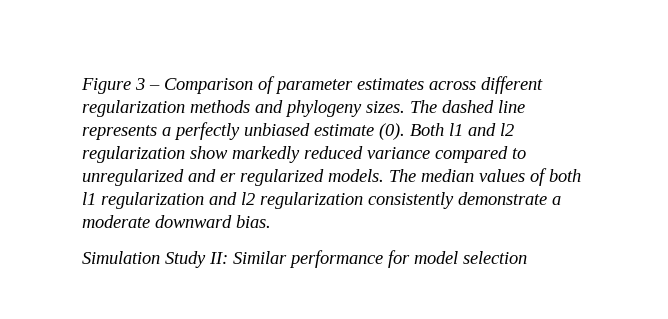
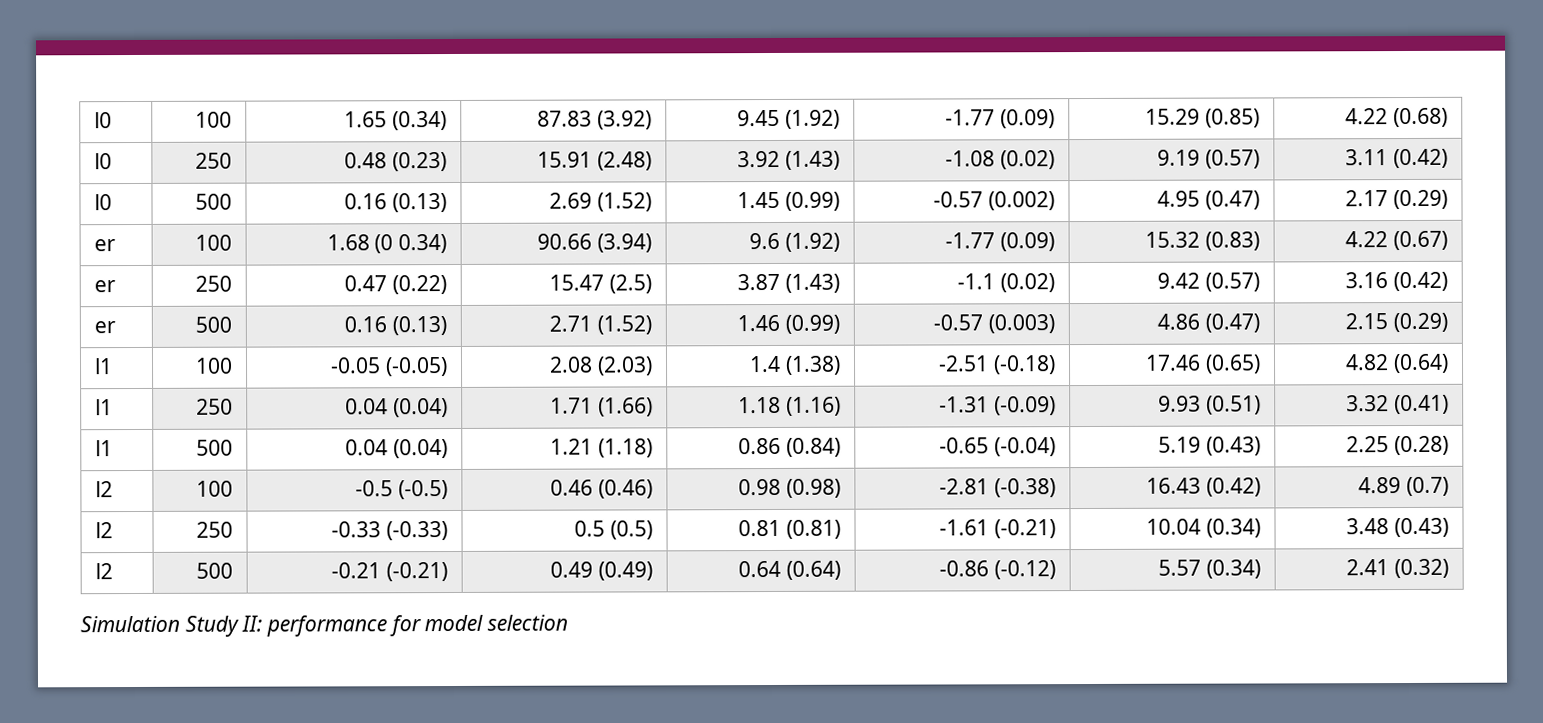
- Figure 3 – Comparison of parameter estimates across different regularization methods and phylogeny sizes. The dashed line represents a perfectly unbiased estimate (0). Both l1 and l2 regularization show markedly reduced variance compared to unregularized and er regularized models. The median values of both l1 regularization and l2 regularization consistently demonstrate a moderate downward bias.
+ l0 | 100 | 1.65 (0.34) | 87.83 (3.92) | 9.45 (1.92) | -1.77 (0.09) | 15.29 (0.85) | 4.22 (0.68)
+ l0 | 250 | 0.48 (0.23) | 15.91 (2.48) | 3.92 (1.43) | -1.08 (0.02) | 9.19 (0.57) | 3.11 (0.42)
+ l0 | 500 | 0.16 (0.13) | 2.69 (1.52) | 1.45 (0.99) | -0.57 (0.002) | 4.95 (0.47) | 2.17 (0.29)
+ er | 100 | 1.68 (0 0.34) | 90.66 (3.94) | 9.6 (1.92) | -1.77 (0.09) | 15.32 (0.83) | 4.22 (0.67)
+ er | 250 | 0.47 (0.22) | 15.47 (2.5) | 3.87 (1.43) | -1.1 (0.02) | 9.42 (0.57) | 3.16 (0.42)
+ er | 500 | 0.16 (0.13) | 2.71 (1.52) | 1.46 (0.99) | -0.57 (0.003) | 4.86 (0.47) | 2.15 (0.29)
+ l1 | 100 | -0.05 (-0.05) | 2.08 (2.03) | 1.4 (1.38) | -2.51 (-0.18) | 17.46 (0.65) | 4.82 (0.64)
+ l1 | 250 | 0.04 (0.04) | 1.71 (1.66) | 1.18 (1.16) | -1.31 (-0.09) | 9.93 (0.51) | 3.32 (0.41)
+ l1 | 500 | 0.04 (0.04) | 1.21 (1.18) | 0.86 (0.84) | -0.65 (-0.04) | 5.19 (0.43) | 2.25 (0.28)
+ l2 | 100 | -0.5 (-0.5) | 0.46 (0.46) | 0.98 (0.98) | -2.81 (-0.38) | 16.43 (0.42) | 4.89 (0.7)
+ l2 | 250 | -0.33 (-0.33) | 0.5 (0.5) | 0.81 (0.81) | -1.61 (-0.21) | 10.04 (0.34) | 3.48 (0.43)
+ l2 | 500 | -0.21 (-0.21) | 0.49 (0.49) | 0.64 (0.64) | -0.86 (-0.12) | 5.57 (0.34) | 2.41 (0.32)
- Simulation Study II: Similar performance for model selection
+ Simulation Study II: performance for model selection

